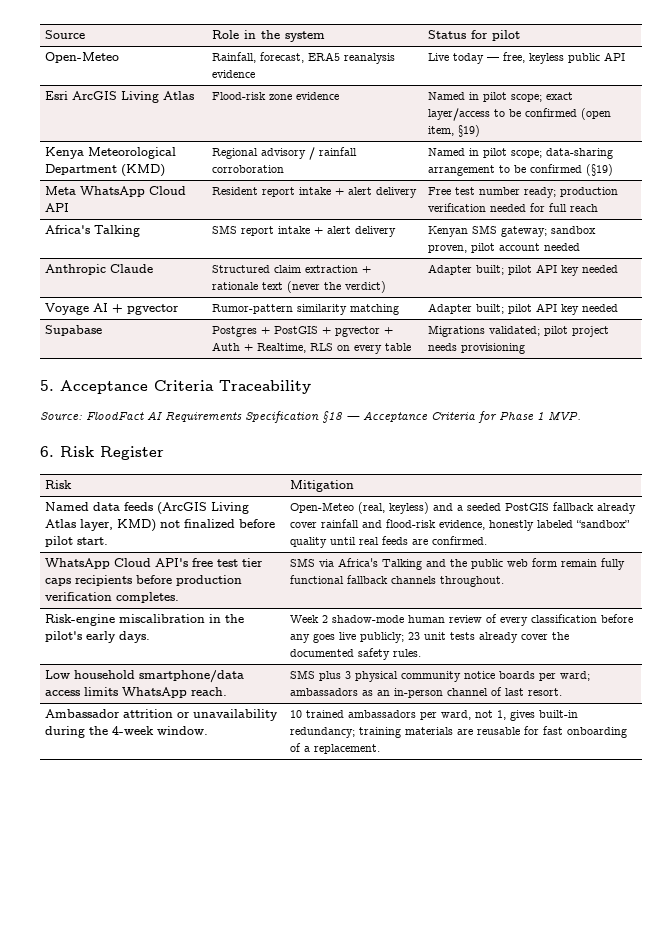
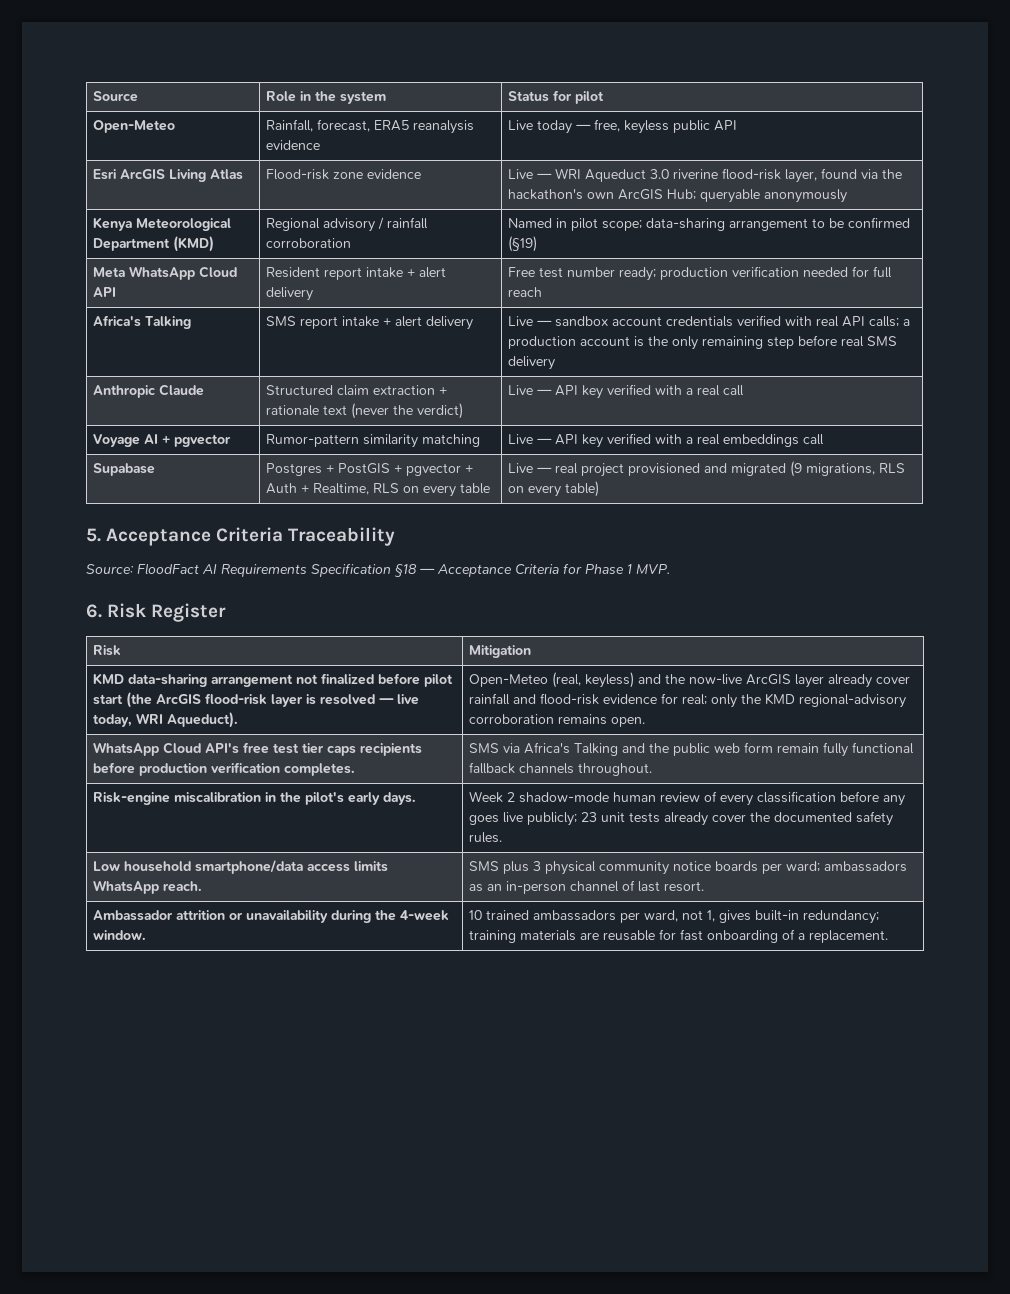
- Esri ArcGIS Living Atlas | Flood-risk zone evidence | Named in pilot scope; exact layer/access to be confirmed (open item, §19)
+ Esri ArcGIS Living Atlas | Flood-risk zone evidence | Live — WRI Aqueduct 3.0 riverine flood-risk layer, found via the hackathon's own ArcGIS Hub; queryable anonymously
- Africa's Talking | SMS report intake + alert delivery | Kenyan SMS gateway; sandbox proven, pilot account needed
+ Africa's Talking | SMS report intake + alert delivery | Live — sandbox account credentials verified with real API calls; a production account is the only remaining step before real SMS delivery
- Anthropic Claude | Structured claim extraction + rationale text (never the verdict) | Adapter built; pilot API key needed
+ Anthropic Claude | Structured claim extraction + rationale text (never the verdict) | Live — API key verified with a real call
- Voyage AI + pgvector | Rumor-pattern similarity matching | Adapter built; pilot API key needed
+ Voyage AI + pgvector | Rumor-pattern similarity matching | Live — API key verified with a real embeddings call
- Supabase | Postgres + PostGIS + pgvector + Auth + Realtime, RLS on every table | Migrations validated; pilot project needs provisioning
+ Supabase | Postgres + PostGIS + pgvector + Auth + Realtime, RLS on every table | Live — real project provisioned and migrated (9 migrations, RLS on every table)
- Named data feeds (ArcGIS Living Atlas layer, KMD) not finalized before pilot start.
+ KMD data-sharing arrangement not finalized before pilot start (the ArcGIS flood-risk layer is resolved — live today, WRI Aqueduct).
- Open-Meteo (real, keyless) and a seeded PostGIS fallback already cover rainfall and flood-risk evidence, honestly labeled “sandbox” quality until real feeds are confirmed.
+ Open-Meteo (real, keyless) and the now-live ArcGIS layer already cover rainfall and flood-risk evidence for real; only the KMD regional-advisory corroboration remains open.

